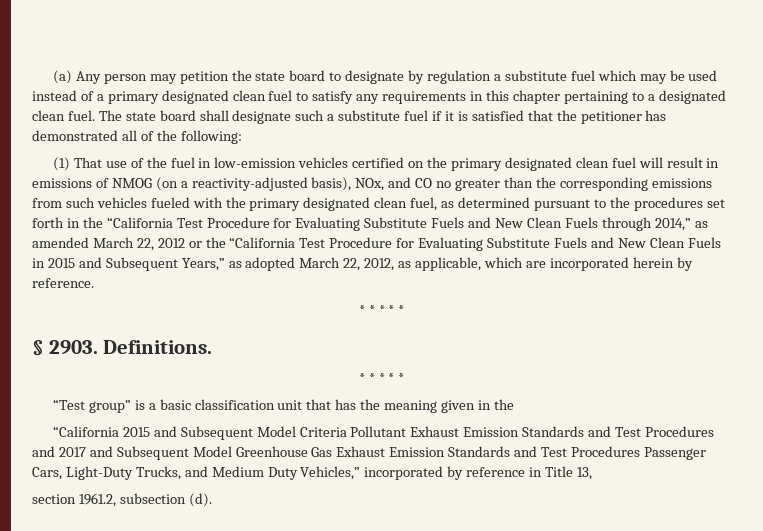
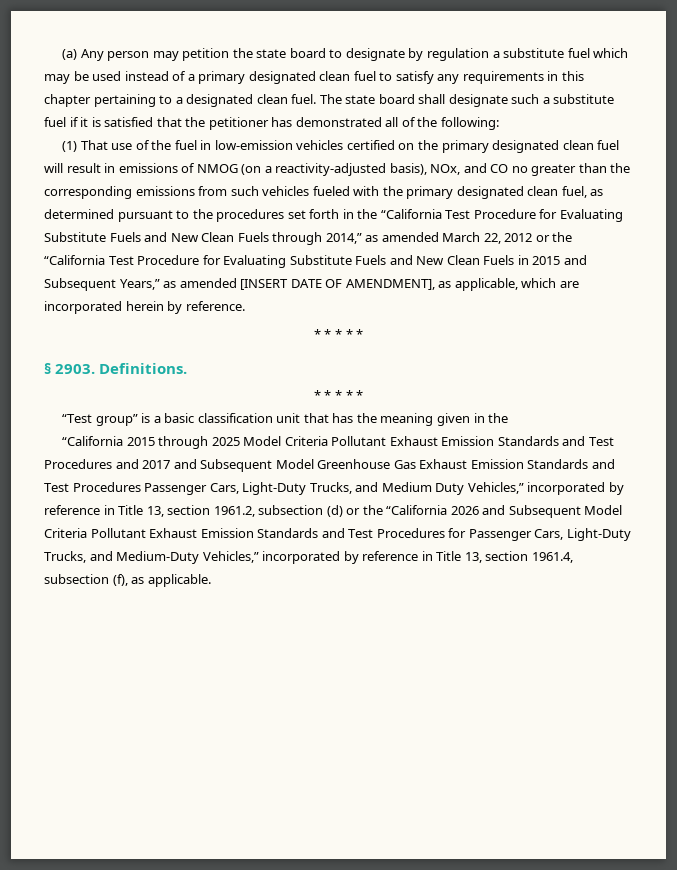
- (1) That use of the fuel in low-emission vehicles certified on the primary designated clean fuel will result in emissions of NMOG (on a reactivity-adjusted basis), NOx, and CO no greater than the corresponding emissions from such vehicles fueled with the primary designated clean fuel, as determined pursuant to the procedures set forth in the “California Test Procedure for Evaluating Substitute Fuels and New Clean Fuels through 2014,” as amended March 22, 2012 or the “California Test Procedure for Evaluating Substitute Fuels and New Clean Fuels in 2015 and Subsequent Years,” as adopted March 22, 2012, as applicable, which are incorporated herein by reference.
+ (1) That use of the fuel in low-emission vehicles certified on the primary designated clean fuel will result in emissions of NMOG (on a reactivity-adjusted basis), NOx, and CO no greater than the corresponding emissions from such vehicles fueled with the primary designated clean fuel, as determined pursuant to the procedures set forth in the “California Test Procedure for Evaluating Substitute Fuels and New Clean Fuels through 2014,” as amended March 22, 2012 or the “California Test Procedure for Evaluating Substitute Fuels and New Clean Fuels in 2015 and Subsequent Years,” as amended [INSERT DATE OF AMENDMENT], as applicable, which are incorporated herein by reference.
- “California 2015 and Subsequent Model Criteria Pollutant Exhaust Emission Standards and Test Procedures and 2017 and Subsequent Model Greenhouse Gas Exhaust Emission Standards and Test Procedures Passenger Cars, Light-Duty Trucks, and Medium Duty Vehicles,” incorporated by reference in Title 13,
- section 1961.2, subsection (d).
+ “California 2015 through 2025 Model Criteria Pollutant Exhaust Emission Standards and Test Procedures and 2017 and Subsequent Model Greenhouse Gas Exhaust Emission Standards and Test Procedures Passenger Cars, Light-Duty Trucks, and Medium Duty Vehicles,” incorporated by reference in Title 13, section 1961.2, subsection (d) or the “California 2026 and Subsequent Model Criteria Pollutant Exhaust Emission Standards and Test Procedures for Passenger Cars, Light-Duty Trucks, and Medium-Duty Vehicles,” incorporated by reference in Title 13, section 1961.4, subsection (f), as applicable.

